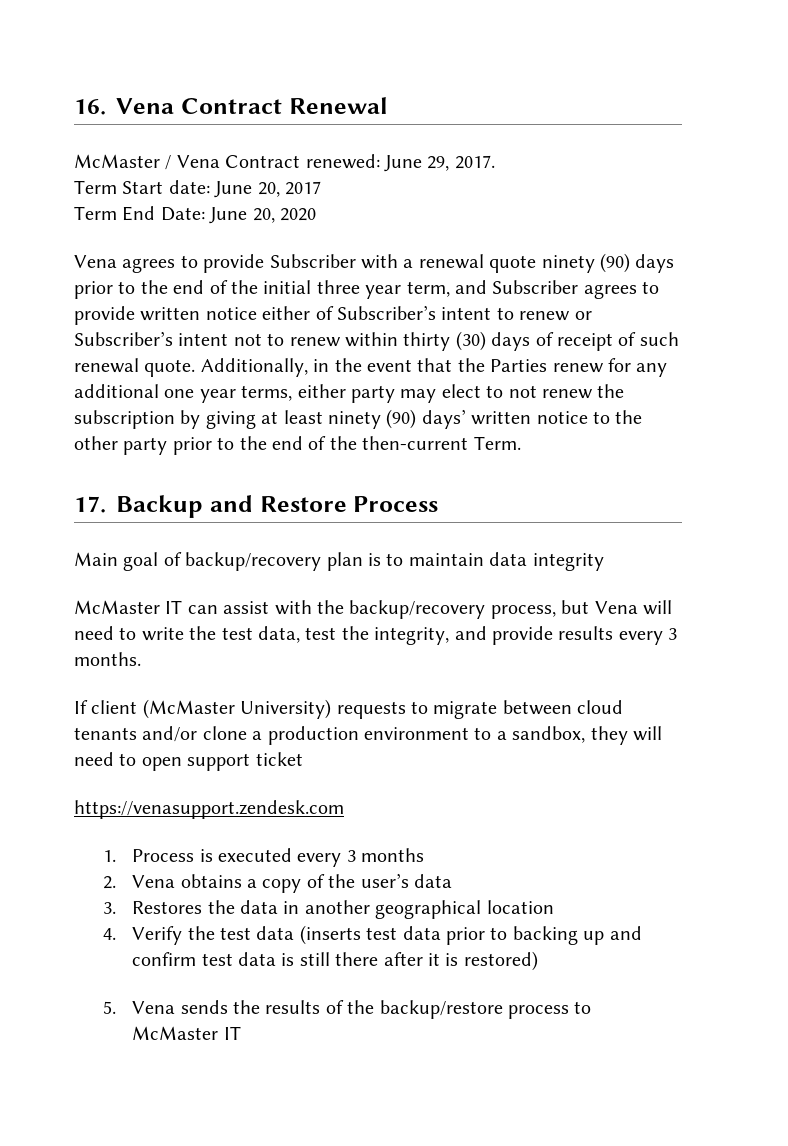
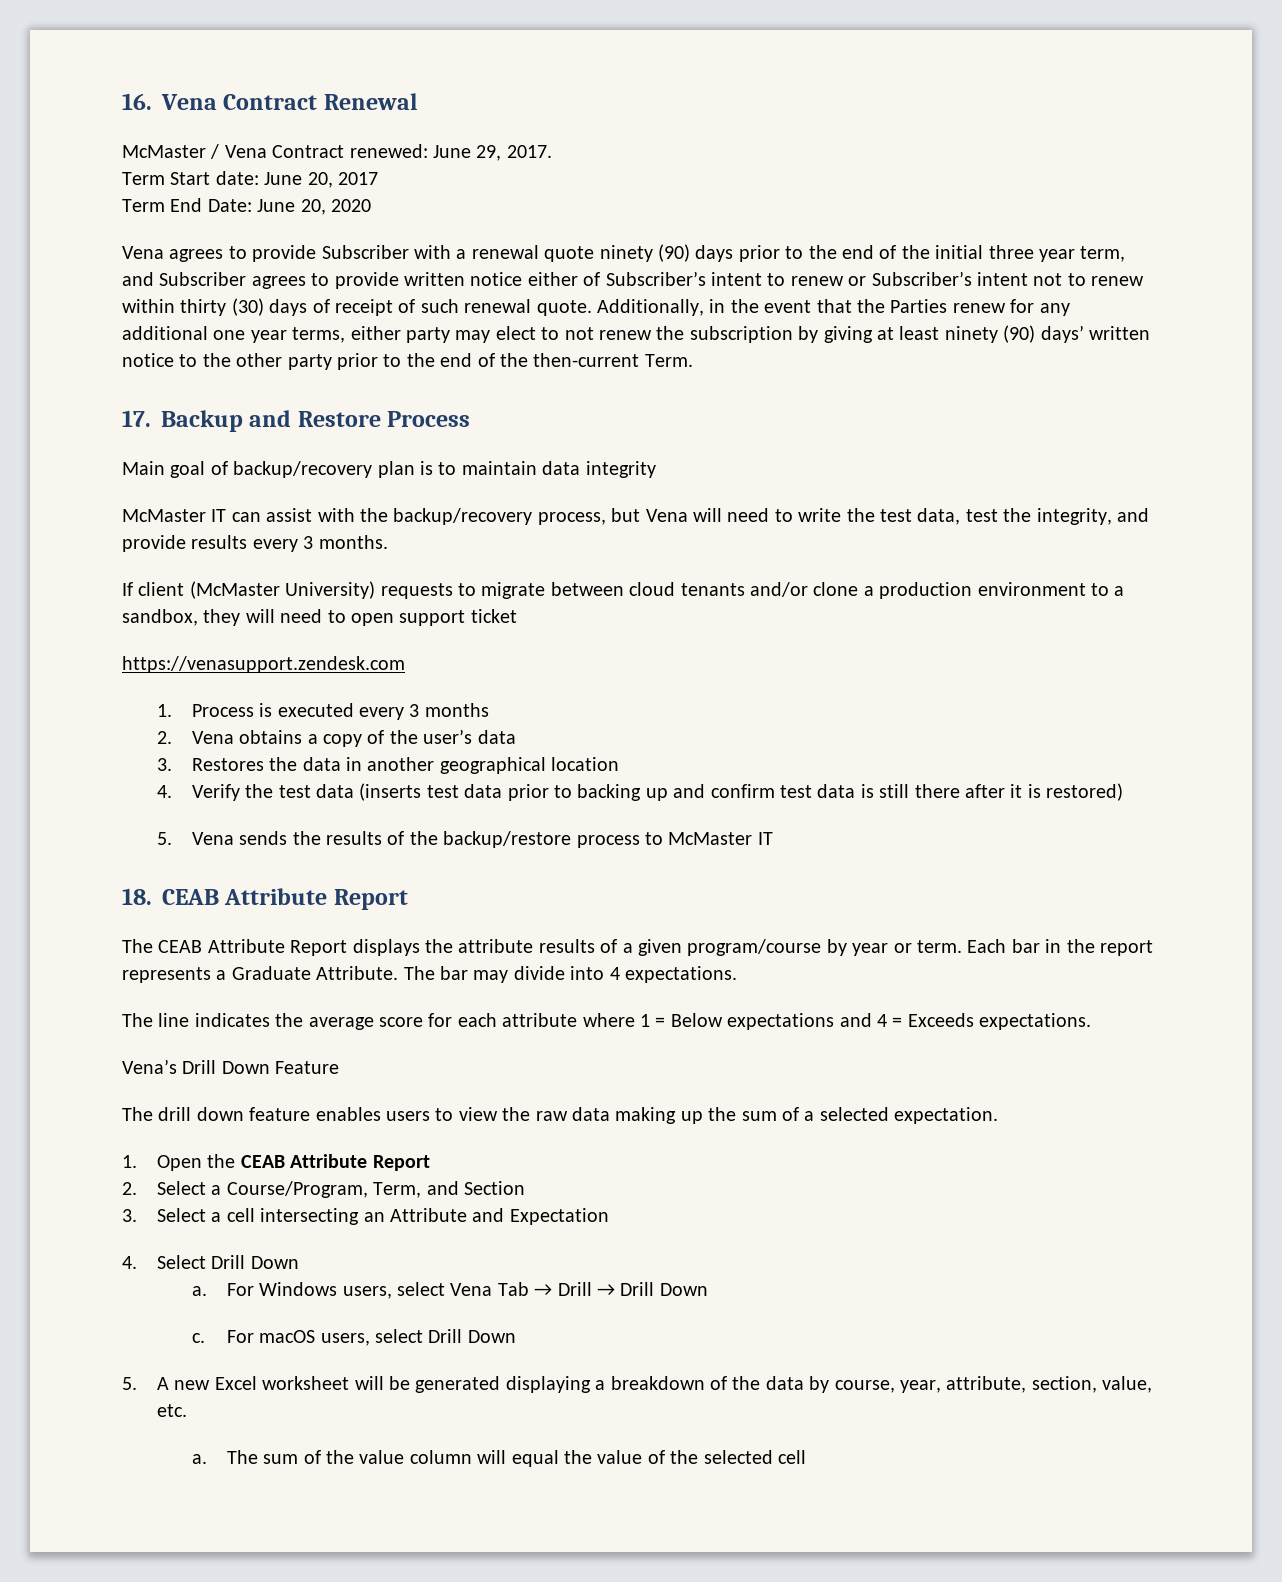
+ 18. CEAB Attribute Report
+ The CEAB Attribute Report displays the attribute results of a given program/course by year or term. Each bar in the report represents a Graduate Attribute. The bar may divide into 4 expectations.
+ The line indicates the average score for each attribute where 1 = Below expectations and 4 = Exceeds expectations.
+ Vena’s Drill Down Feature
+ The drill down feature enables users to view the raw data making up the sum of a selected expectation.
+ 1. Open the CEAB Attribute Report
+ 2. Select a Course/Program, Term, and Section
+ 3. Select a cell intersecting an Attribute and Expectation
+ 4. Select Drill Down
+ a. For Windows users, select Vena Tab → Drill → Drill Down
+ c. For macOS users, select Drill Down
+ 5. A new Excel worksheet will be generated displaying a breakdown of the data by course, year, attribute, section, value, etc.
+ a. The sum of the value column will equal the value of the selected cell

